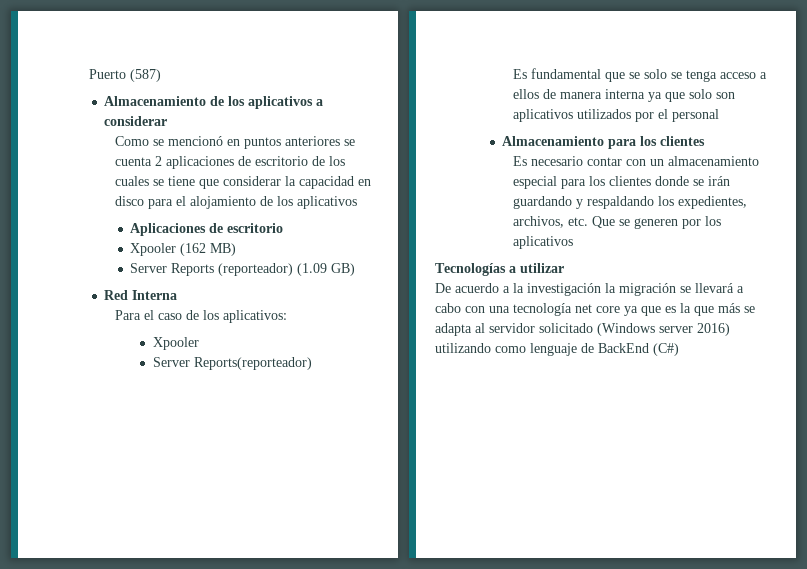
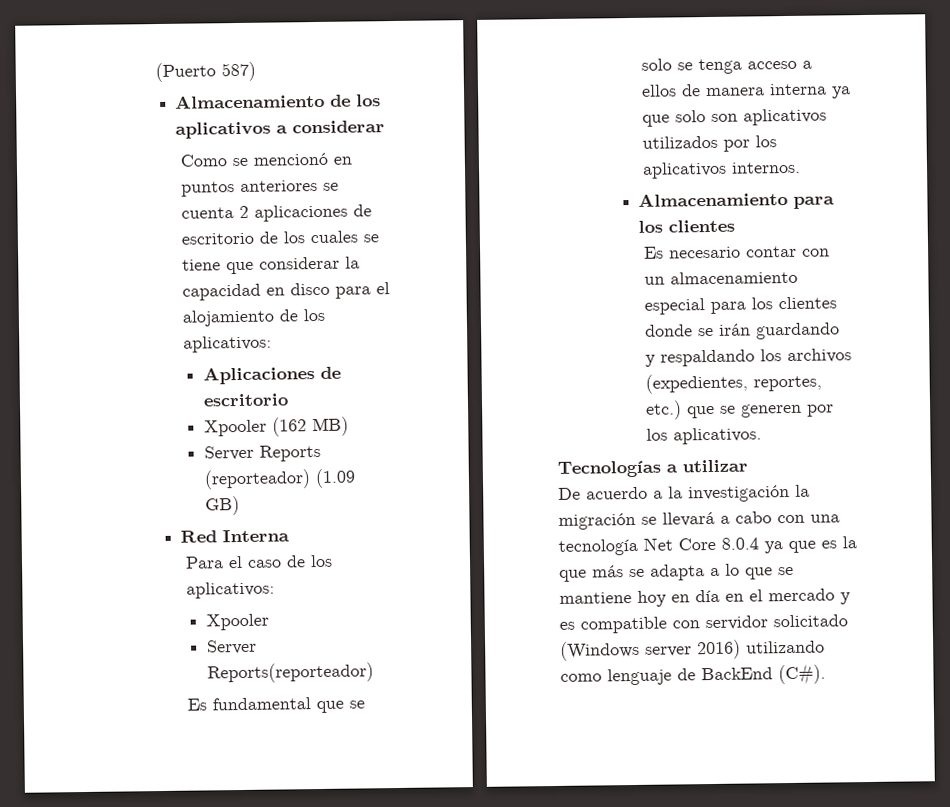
- Puerto (587)
+ (Puerto 587)
- Como se mencionó en puntos anteriores se cuenta 2 aplicaciones de escritorio de los cuales se tiene que considerar la capacidad en disco para el alojamiento de los aplicativos
+ Como se mencionó en puntos anteriores se cuenta 2 aplicaciones de escritorio de los cuales se tiene que considerar la capacidad en disco para el alojamiento de los aplicativos:
- Es fundamental que se solo se tenga acceso a ellos de manera interna ya que solo son aplicativos utilizados por el personal
+ Es fundamental que se solo se tenga acceso a ellos de manera interna ya que solo son aplicativos utilizados por los aplicativos internos.
- Es necesario contar con un almacenamiento especial para los clientes donde se irán guardando y respaldando los expedientes, archivos, etc. Que se generen por los aplicativos
+ Es necesario contar con un almacenamiento especial para los clientes donde se irán guardando y respaldando los archivos (expedientes, reportes, etc.) que se generen por los aplicativos.
- De acuerdo a la investigación la migración se llevará a cabo con una tecnología net core ya que es la que más se adapta al servidor solicitado (Windows server 2016) utilizando como lenguaje de BackEnd (C#)
+ De acuerdo a la investigación la migración se llevará a cabo con una tecnología Net Core 8.0.4 ya que es la que más se adapta a lo que se mantiene hoy en día en el mercado y es compatible con servidor solicitado (Windows server 2016) utilizando como lenguaje de BackEnd (C#).

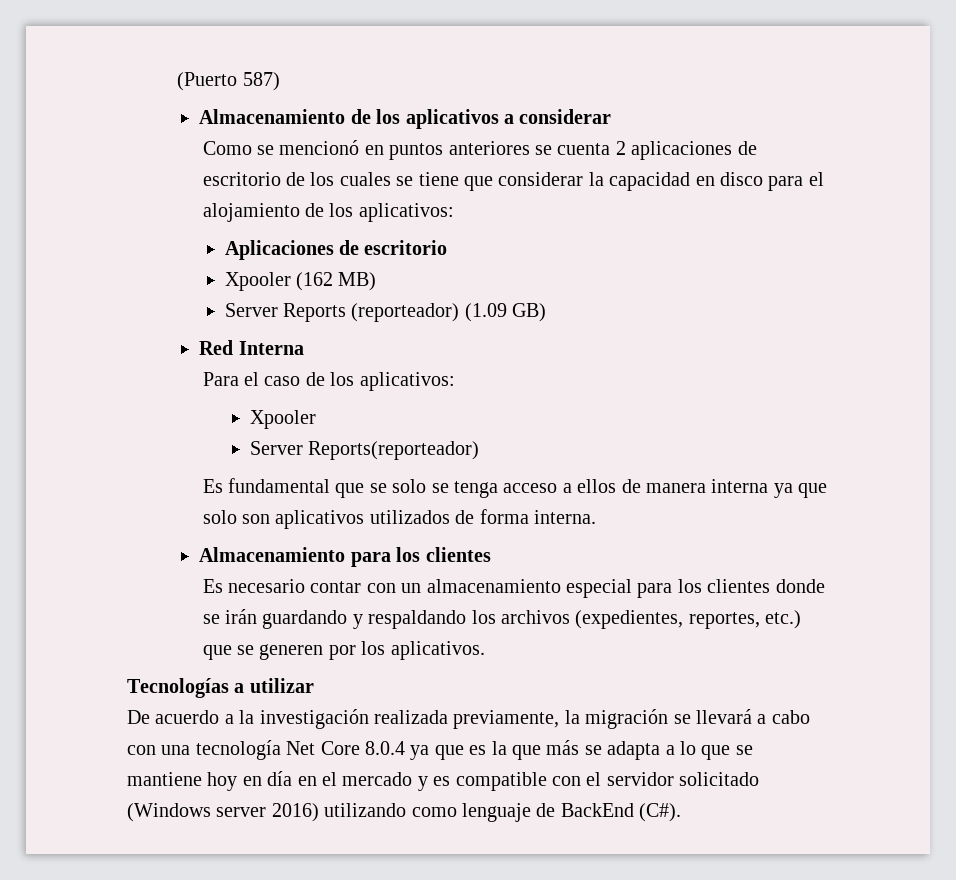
- Es fundamental que se solo se tenga acceso a ellos de manera interna ya que solo son aplicativos utilizados por los aplicativos internos.
+ Es fundamental que se solo se tenga acceso a ellos de manera interna ya que solo son aplicativos utilizados de forma interna.
- De acuerdo a la investigación la migración se llevará a cabo con una tecnología Net Core 8.0.4 ya que es la que más se adapta a lo que se mantiene hoy en día en el mercado y es compatible con servidor solicitado (Windows server 2016) utilizando como lenguaje de BackEnd (C#).
+ De acuerdo a la investigación realizada previamente, la migración se llevará a cabo con una tecnología Net Core 8.0.4 ya que es la que más se adapta a lo que se mantiene hoy en día en el mercado y es compatible con el servidor solicitado (Windows server 2016) utilizando como lenguaje de BackEnd (C#).

